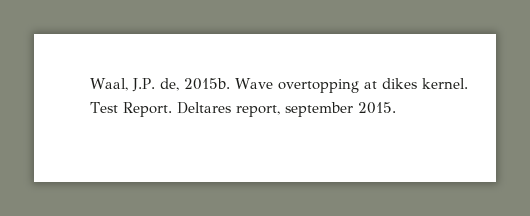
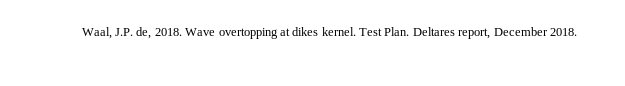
- Waal, J.P. de, 2015b.
+ Waal, J.P. de, 2018.
- Test Report.
+ Test Plan.
- Deltares report, september 2015.
+ Deltares report, December 2018.

